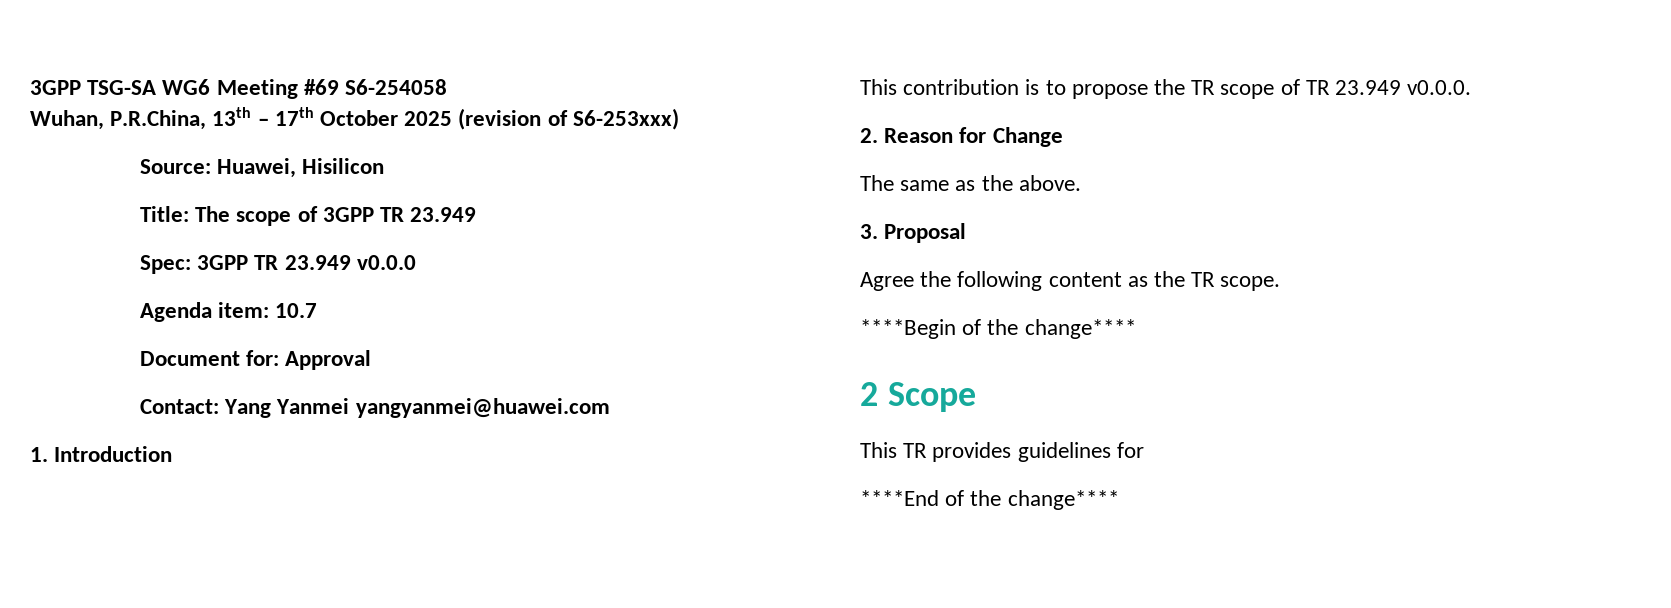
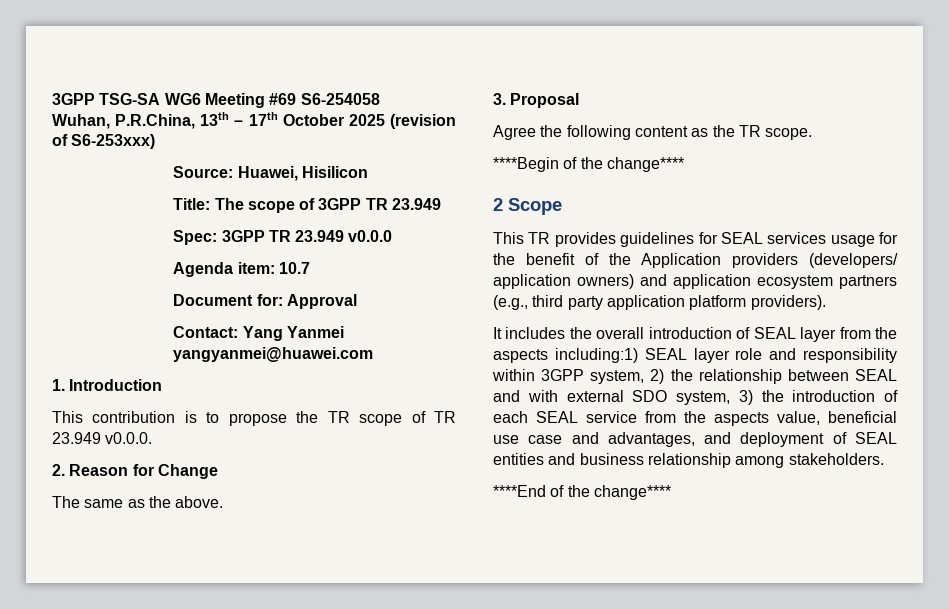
- This TR provides guidelines for
+ This TR provides guidelines for SEAL services usage for the benefit of the Application providers (developers/ application owners) and application ecosystem partners (e.g., third party application platform providers).
+ It includes the overall introduction of SEAL layer from the aspects including:1) SEAL layer role and responsibility within 3GPP system, 2) the relationship between SEAL and with external SDO system, 3) the introduction of each SEAL service from the aspects value, beneficial use case and advantages, and deployment of SEAL entities and business relationship among stakeholders.

